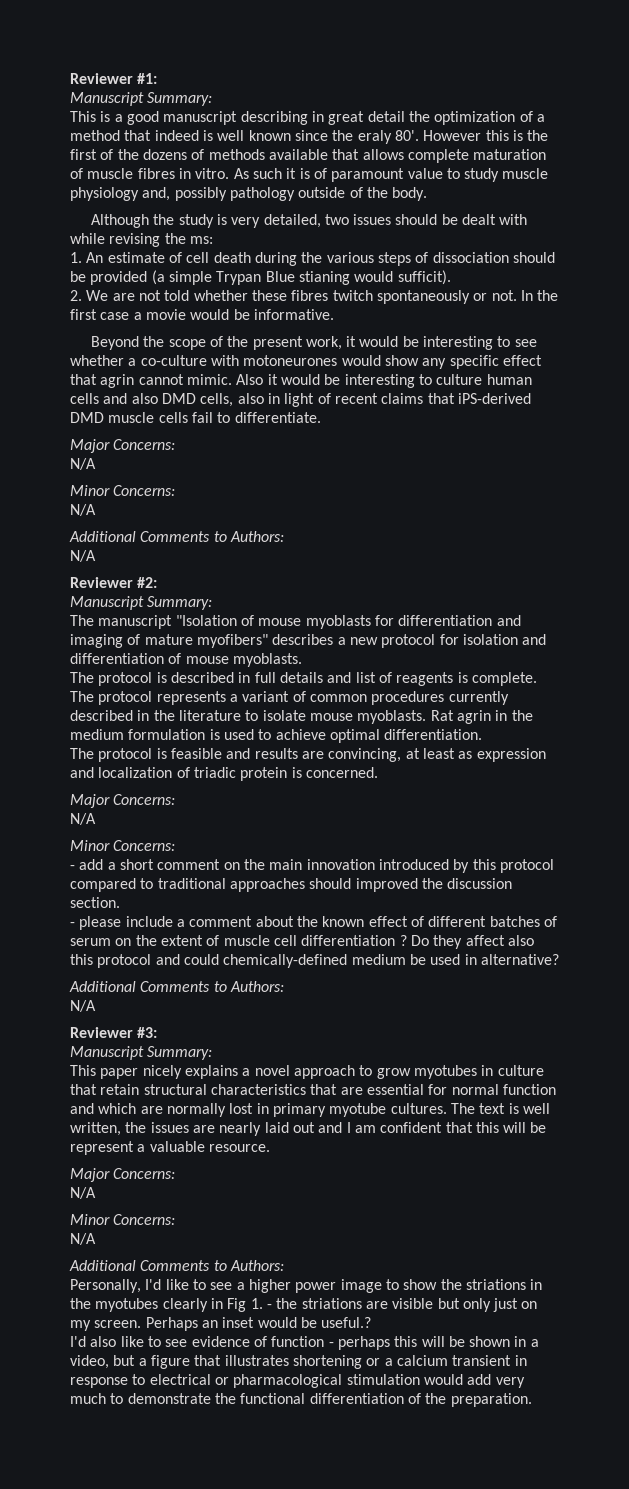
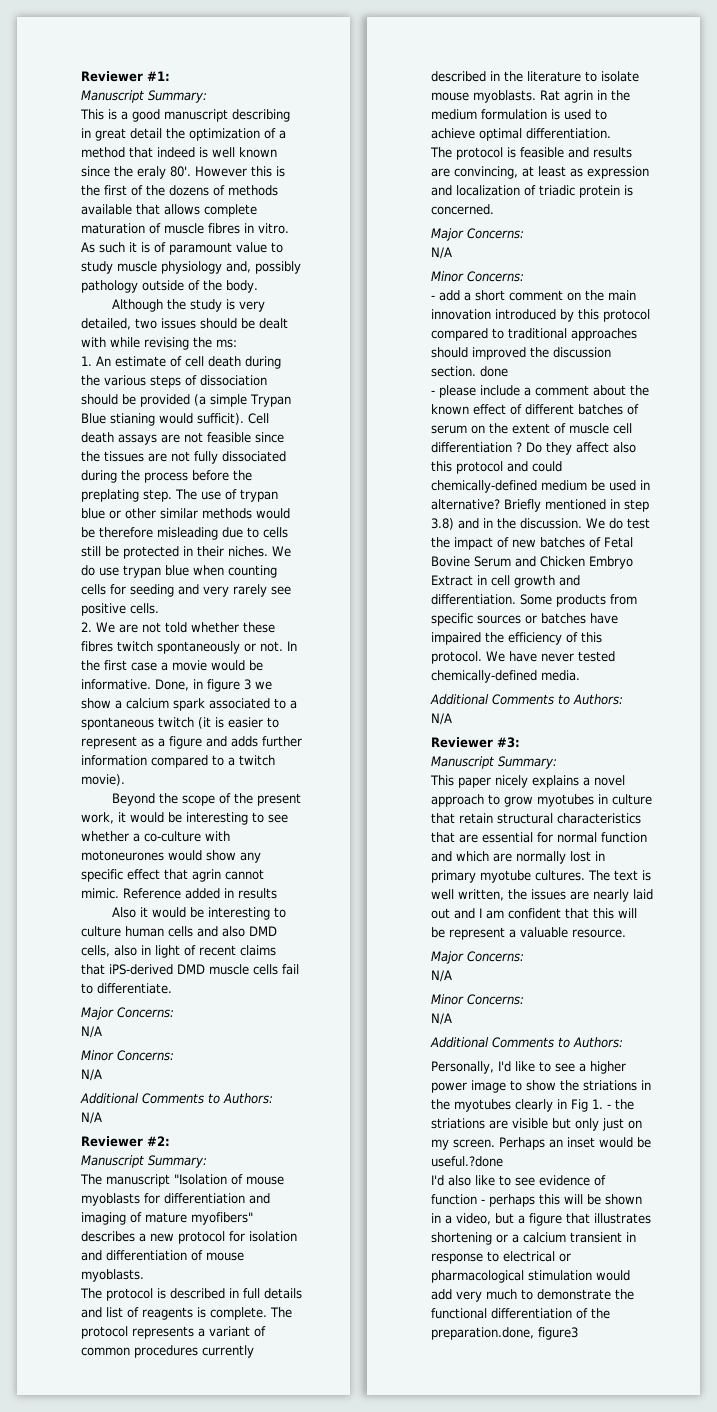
+ Cell death assays are not feasible since the tissues are not fully dissociated during the process before the preplating step. The use of trypan blue or other similar methods would be therefore misleading due to cells still be protected in their niches. We do use trypan blue when counting cells for seeding and very rarely see positive cells.
+ Done, in figure 3 we show a calcium spark associated to a spontaneous twitch (it is easier to represent as a figure and adds further information compared to a twitch movie).
- Beyond the scope of the present work, it would be interesting to see whether a co-culture with motoneurones would show any specific effect that agrin cannot mimic. Also it would be interesting to culture human cells and also DMD cells, also in light of recent claims that iPS-derived DMD muscle cells fail to differentiate.
+ Beyond the scope of the present work, it would be interesting to see whether a co-culture with motoneurones would show any specific effect that agrin cannot mimic. Reference added in results
+ Also it would be interesting to culture human cells and also DMD cells, also in light of recent claims that iPS-derived DMD muscle cells fail to differentiate.
- - add a short comment on the main innovation introduced by this protocol compared to traditional approaches should improved the discussion section.
+ - add a short comment on the main innovation introduced by this protocol compared to traditional approaches should improved the discussion section. done
+ Briefly mentioned in step 3.8) and in the discussion. We do test the impact of new batches of Fetal Bovine Serum and Chicken Embryo Extract in cell growth and differentiation. Some products from specific sources or batches have impaired the efficiency of this protocol. We have never tested chemically-defined media.
- Perhaps an inset would be useful.?
+ Perhaps an inset would be useful.?done
- I'd also like to see evidence of function - perhaps this will be shown in a video, but a figure that illustrates shortening or a calcium transient in response to electrical or pharmacological stimulation would add very much to demonstrate the functional differentiation of the preparation.
+ I'd also like to see evidence of function - perhaps this will be shown in a video, but a figure that illustrates shortening or a calcium transient in response to electrical or pharmacological stimulation would add very much to demonstrate the functional differentiation of the preparation.done, figure3

